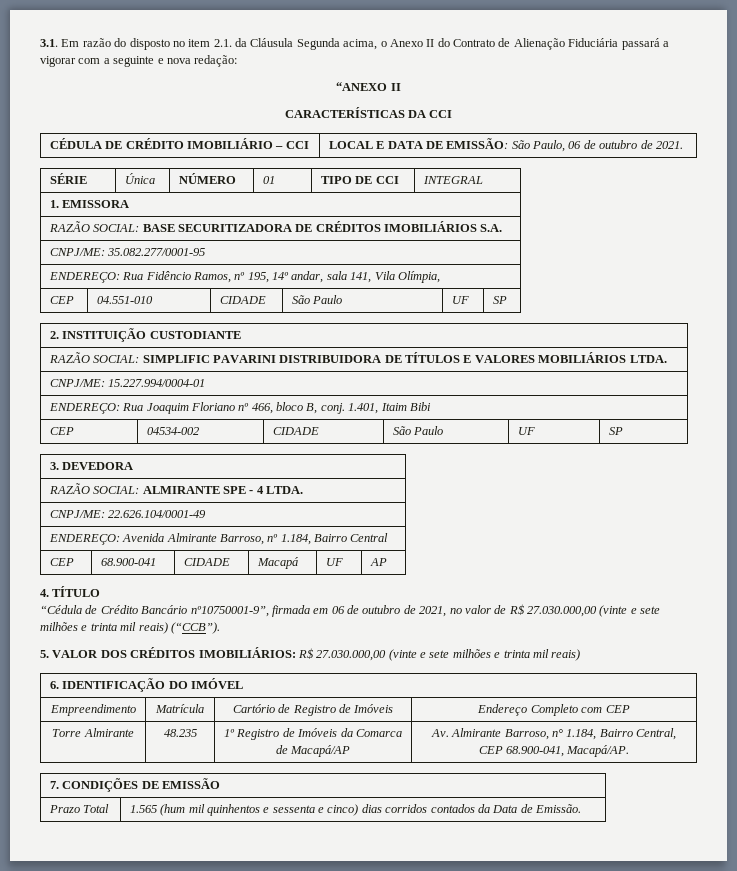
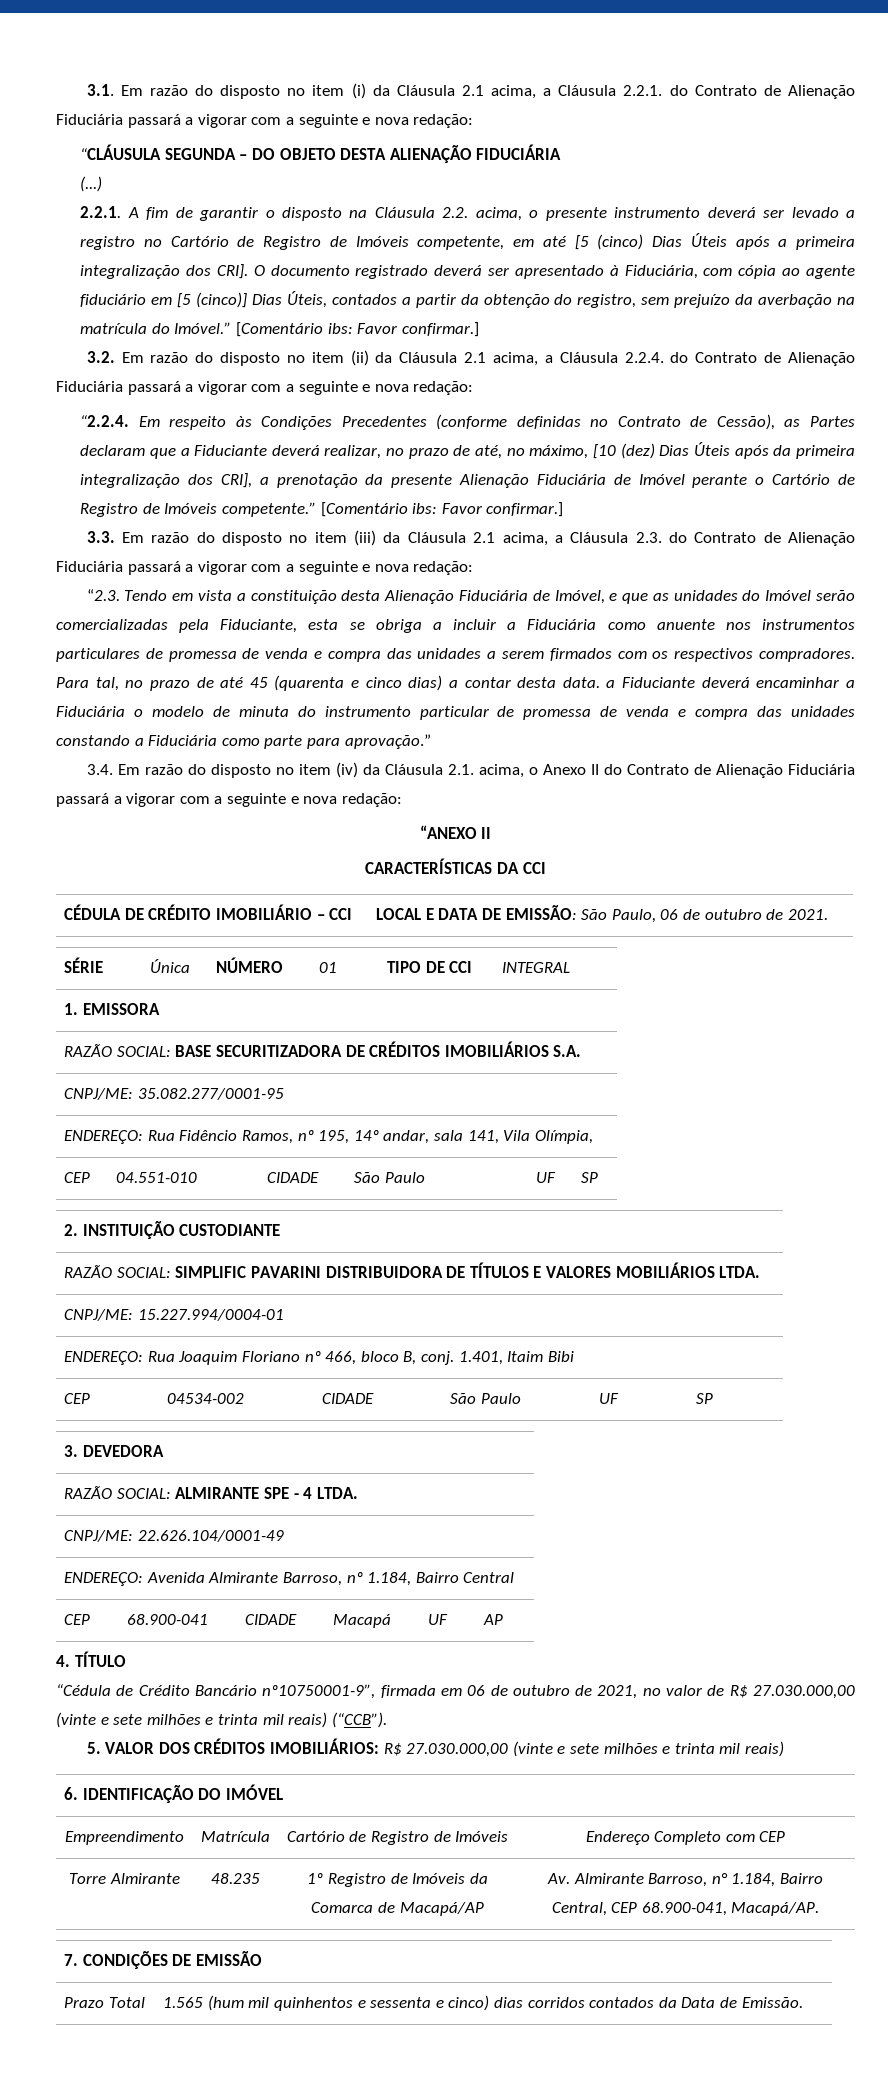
- 3.1. Em razão do disposto no item 2.1. da Cláusula Segunda acima, o Anexo II do Contrato de Alienação Fiduciária passará a vigorar com a seguinte e nova redação:
+ 3.1. Em razão do disposto no item (i) da Cláusula 2.1 acima, a Cláusula 2.2.1. do Contrato de Alienação Fiduciária passará a vigorar com a seguinte e nova redação:
+ “CLÁUSULA SEGUNDA – DO OBJETO DESTA ALIENAÇÃO FIDUCIÁRIA
+ (...)
+ 2.2.1. A fim de garantir o disposto na Cláusula 2.2. acima, o presente instrumento deverá ser levado a registro no Cartório de Registro de Imóveis competente, em até [5 (cinco) Dias Úteis após a primeira integralização dos CRI]. O documento registrado deverá ser apresentado à Fiduciária, com cópia ao agente fiduciário em [5 (cinco)] Dias Úteis, contados a partir da obtenção do registro, sem prejuízo da averbação na matrícula do Imóvel.” [Comentário ibs: Favor confirmar.]
+ 3.2. Em razão do disposto no item (ii) da Cláusula 2.1 acima, a Cláusula 2.2.4. do Contrato de Alienação Fiduciária passará a vigorar com a seguinte e nova redação:
+ “2.2.4. Em respeito às Condições Precedentes (conforme definidas no Contrato de Cessão), as Partes declaram que a Fiduciante deverá realizar, no prazo de até, no máximo, [10 (dez) Dias Úteis após da primeira integralização dos CRI], a prenotação da presente Alienação Fiduciária de Imóvel perante o Cartório de Registro de Imóveis competente.” [Comentário ibs: Favor confirmar.]
+ 3.3. Em razão do disposto no item (iii) da Cláusula 2.1 acima, a Cláusula 2.3. do Contrato de Alienação Fiduciária passará a vigorar com a seguinte e nova redação:
+ “2.3. Tendo em vista a constituição desta Alienação Fiduciária de Imóvel, e que as unidades do Imóvel serão comercializadas pela Fiduciante, esta se obriga a incluir a Fiduciária como anuente nos instrumentos particulares de promessa de venda e compra das unidades a serem firmados com os respectivos compradores. Para tal, no prazo de até 45 (quarenta e cinco dias) a contar desta data. a Fiduciante deverá encaminhar a Fiduciária o modelo de minuta do instrumento particular de promessa de venda e compra das unidades constando a Fiduciária como parte para aprovação.”
+ 3.4. Em razão do disposto no item (iv) da Cláusula 2.1. acima, o Anexo II do Contrato de Alienação Fiduciária passará a vigorar com a seguinte e nova redação:

